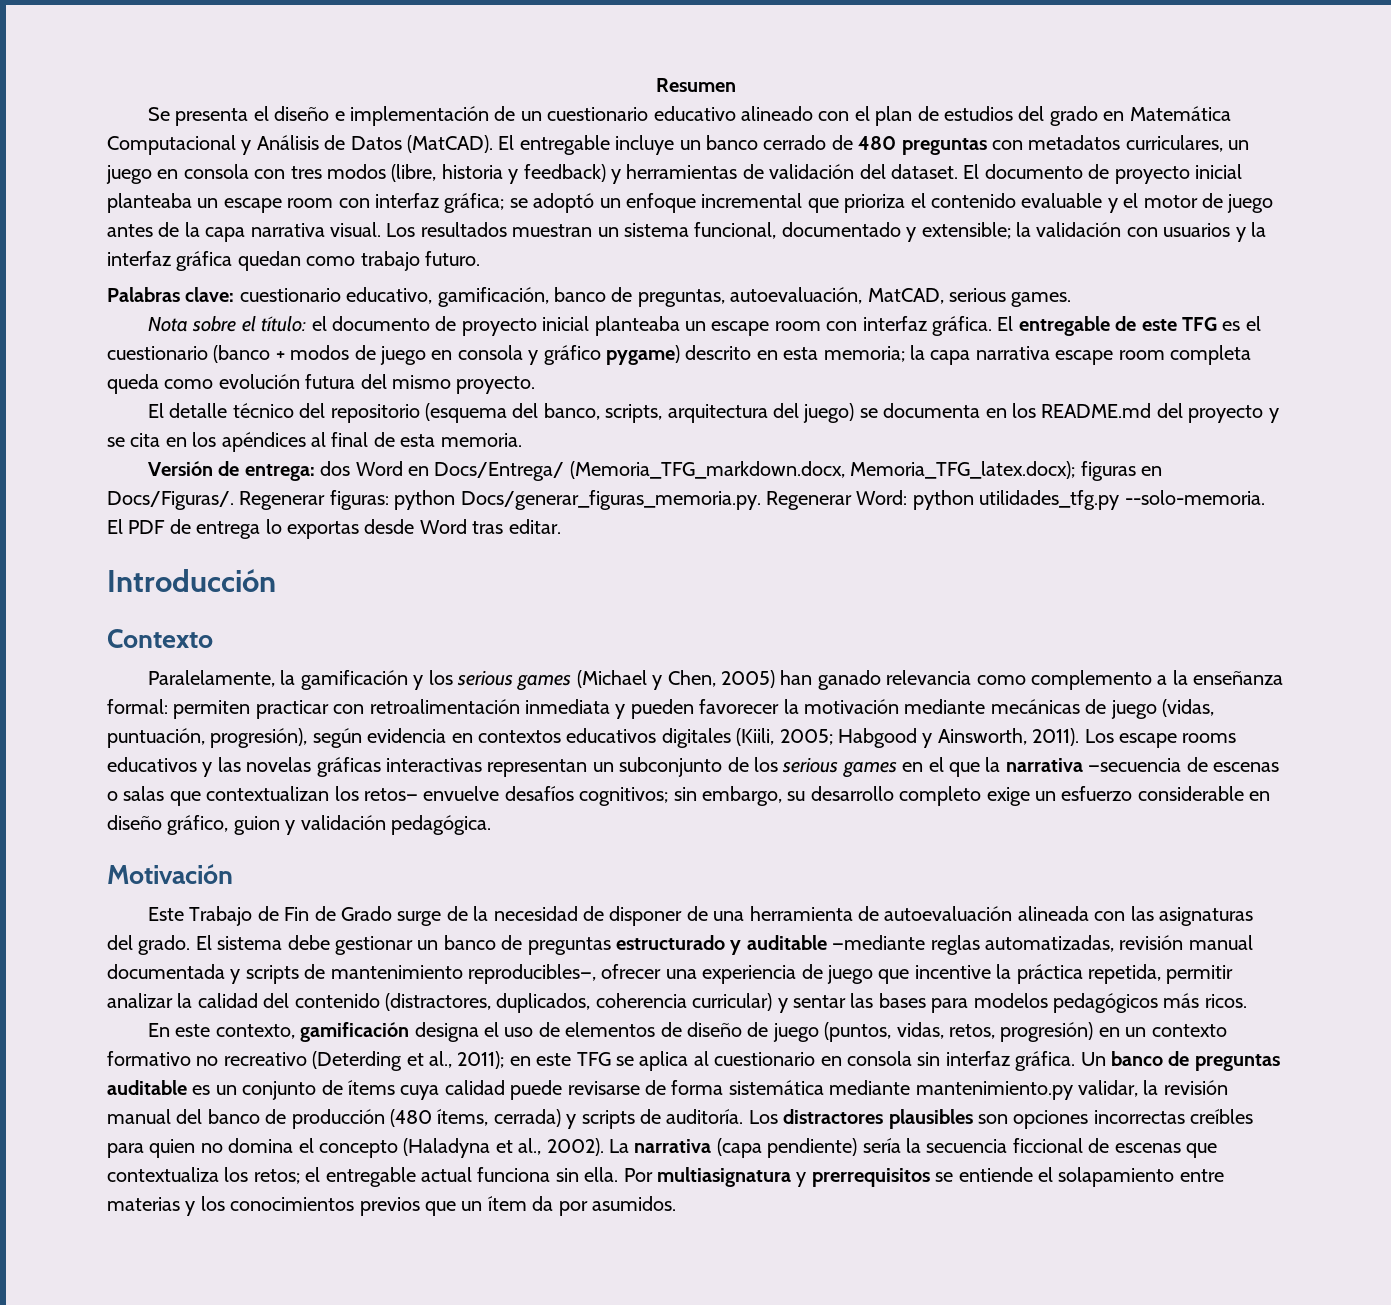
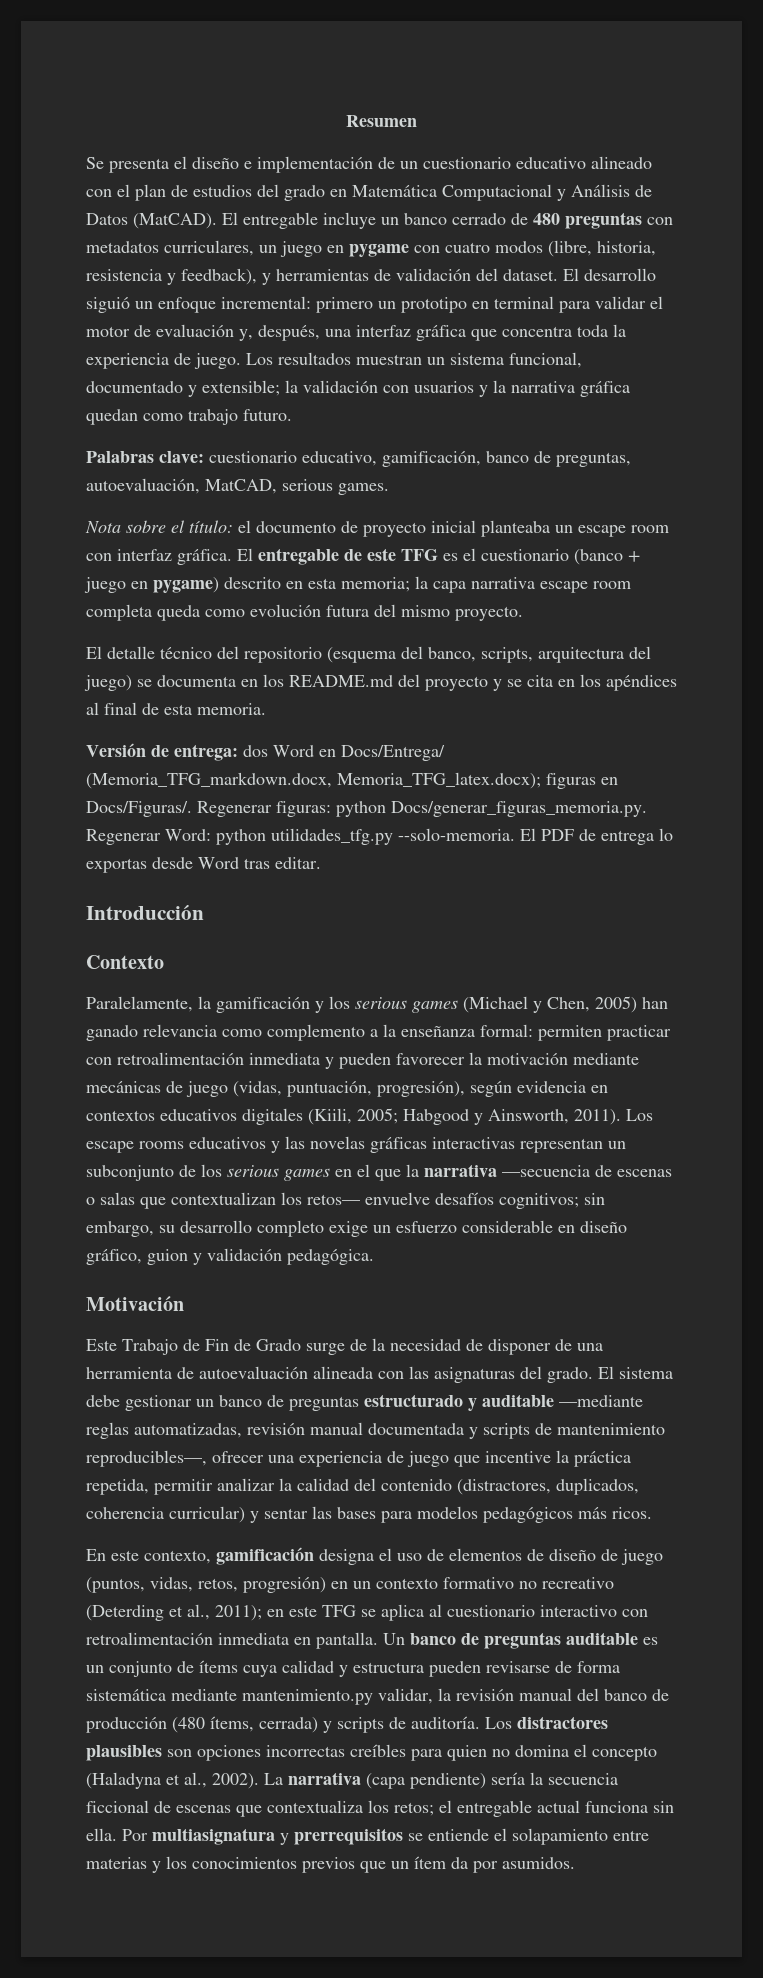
- El entregable incluye un banco cerrado de 480 preguntas con metadatos curriculares, un juego en consola con tres modos (libre, historia y feedback) y herramientas de validación del dataset.
+ El entregable incluye un banco cerrado de 480 preguntas con metadatos curriculares, un juego en pygame con cuatro modos (libre, historia, resistencia y feedback), y herramientas de validación del dataset.
- El documento de proyecto inicial planteaba un escape room con interfaz gráfica; se adoptó un enfoque incremental que prioriza el contenido evaluable y el motor de juego antes de la capa narrativa visual.
+ El desarrollo siguió un enfoque incremental: primero un prototipo en terminal para validar el motor de evaluación y, después, una interfaz gráfica que concentra toda la experiencia de juego.
- Los resultados muestran un sistema funcional, documentado y extensible; la validación con usuarios y la interfaz gráfica quedan como trabajo futuro.
+ Los resultados muestran un sistema funcional, documentado y extensible; la validación con usuarios y la narrativa gráfica quedan como trabajo futuro.
- El entregable de este TFG es el cuestionario (banco + modos de juego en consola y gráfico pygame) descrito en esta memoria; la capa narrativa escape room completa queda como evolución futura del mismo proyecto.
+ El entregable de este TFG es el cuestionario (banco + juego en pygame) descrito en esta memoria; la capa narrativa escape room completa queda como evolución futura del mismo proyecto.
- En este contexto, gamificación designa el uso de elementos de diseño de juego (puntos, vidas, retos, progresión) en un contexto formativo no recreativo (Deterding et al., 2011); en este TFG se aplica al cuestionario en consola sin interfaz gráfica.
+ En este contexto, gamificación designa el uso de elementos de diseño de juego (puntos, vidas, retos, progresión) en un contexto formativo no recreativo (Deterding et al., 2011); en este TFG se aplica al cuestionario interactivo con retroalimentación inmediata en pantalla.
- Un banco de preguntas auditable es un conjunto de ítems cuya calidad puede revisarse de forma sistemática mediante mantenimiento.py validar, la revisión manual del banco de producción (480 ítems, cerrada) y scripts de auditoría.
+ Un banco de preguntas auditable es un conjunto de ítems cuya calidad y estructura pueden revisarse de forma sistemática mediante mantenimiento.py validar, la revisión manual del banco de producción (480 ítems, cerrada) y scripts de auditoría.

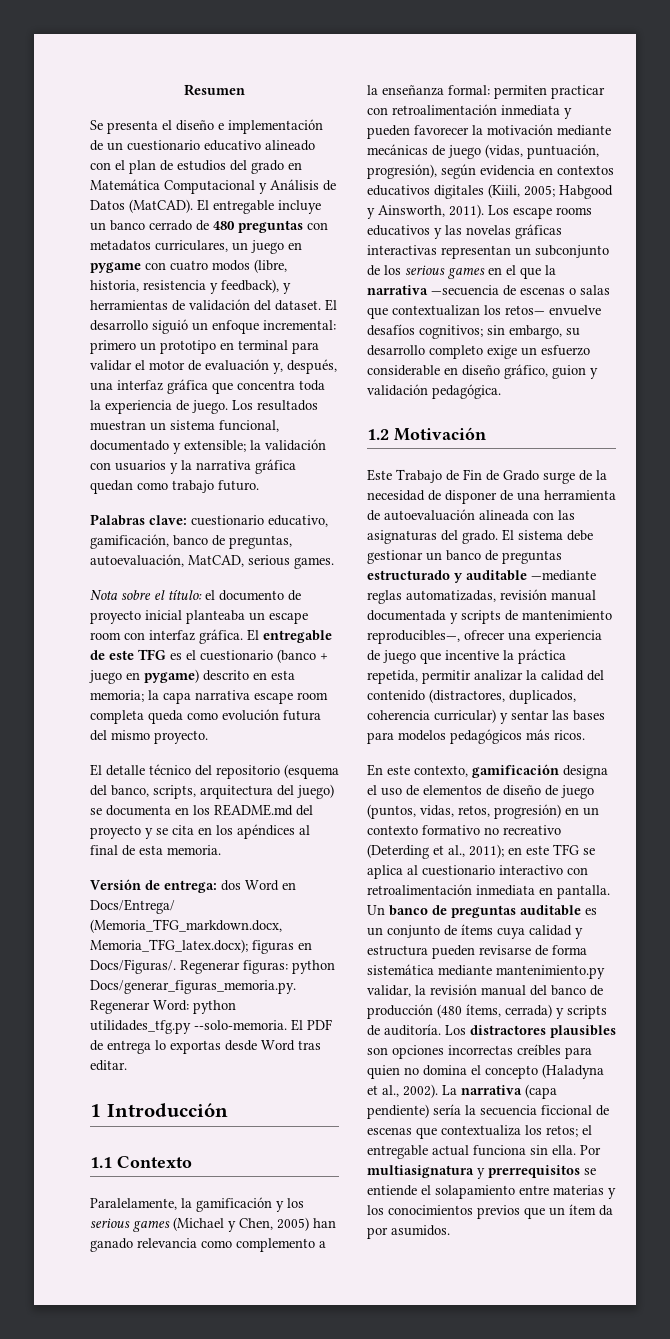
- Introducción
+ 1 Introducción
- Contexto
+ 1.1 Contexto
- Motivación
+ 1.2 Motivación

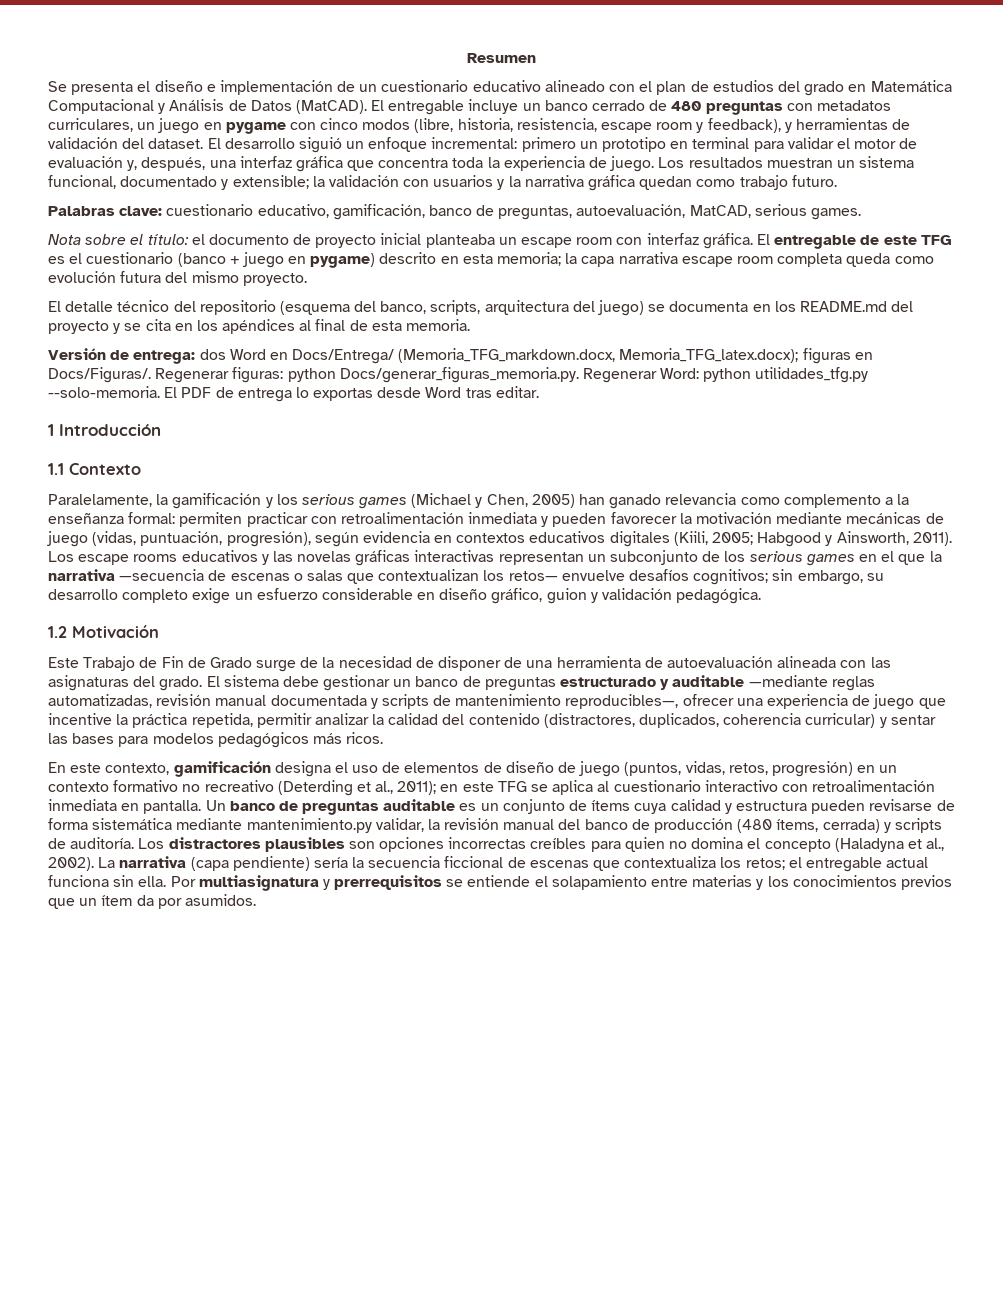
- El entregable incluye un banco cerrado de 480 preguntas con metadatos curriculares, un juego en pygame con cuatro modos (libre, historia, resistencia y feedback), y herramientas de validación del dataset.
+ El entregable incluye un banco cerrado de 480 preguntas con metadatos curriculares, un juego en pygame con cinco modos (libre, historia, resistencia, escape room y feedback), y herramientas de validación del dataset.

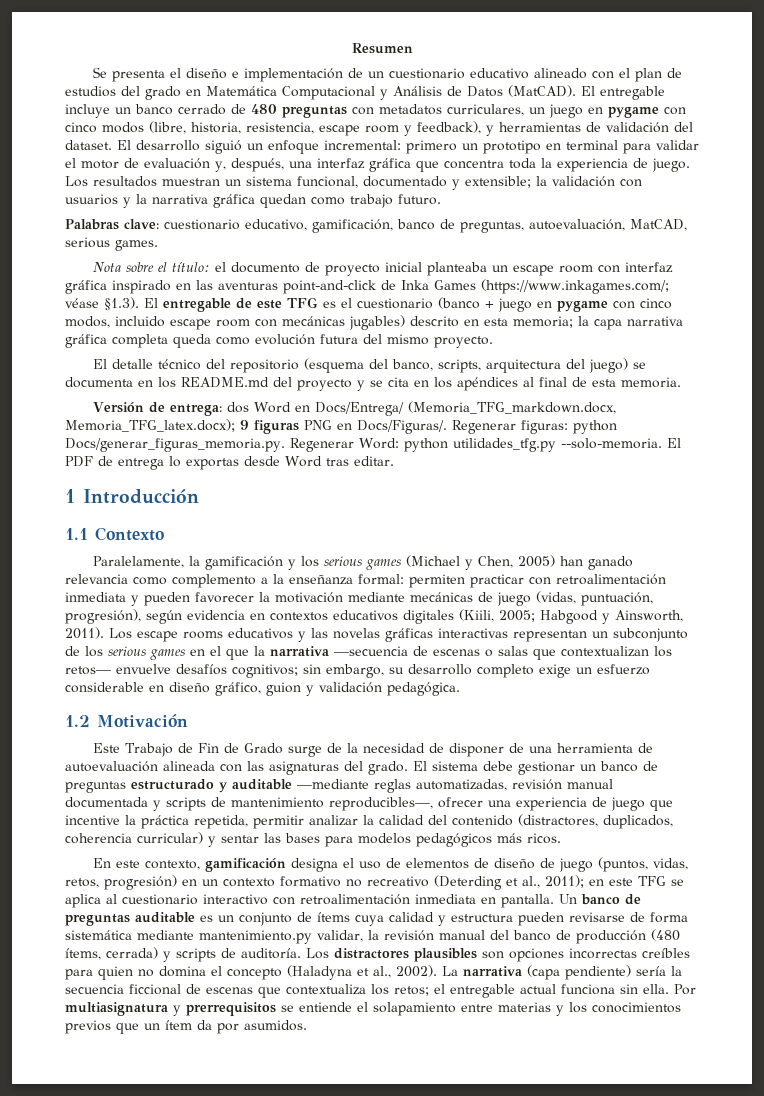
- Nota sobre el título: el documento de proyecto inicial planteaba un escape room con interfaz gráfica. El entregable de este TFG es el cuestionario (banco + juego en pygame) descrito en esta memoria; la capa narrativa escape room completa queda como evolución futura del mismo proyecto.
+ Nota sobre el título: el documento de proyecto inicial planteaba un escape room con interfaz gráfica inspirado en las aventuras point-and-click de Inka Games (https://www.inkagames.com/; véase §1.3). El entregable de este TFG es el cuestionario (banco + juego en pygame con cinco modos, incluido escape room con mecánicas jugables) descrito en esta memoria; la capa narrativa gráfica completa queda como evolución futura del mismo proyecto.
- Versión de entrega: dos Word en Docs/Entrega/ (Memoria_TFG_markdown.docx, Memoria_TFG_latex.docx); figuras en Docs/Figuras/.
+ Versión de entrega: dos Word en Docs/Entrega/ (Memoria_TFG_markdown.docx, Memoria_TFG_latex.docx); 9 figuras PNG en Docs/Figuras/.

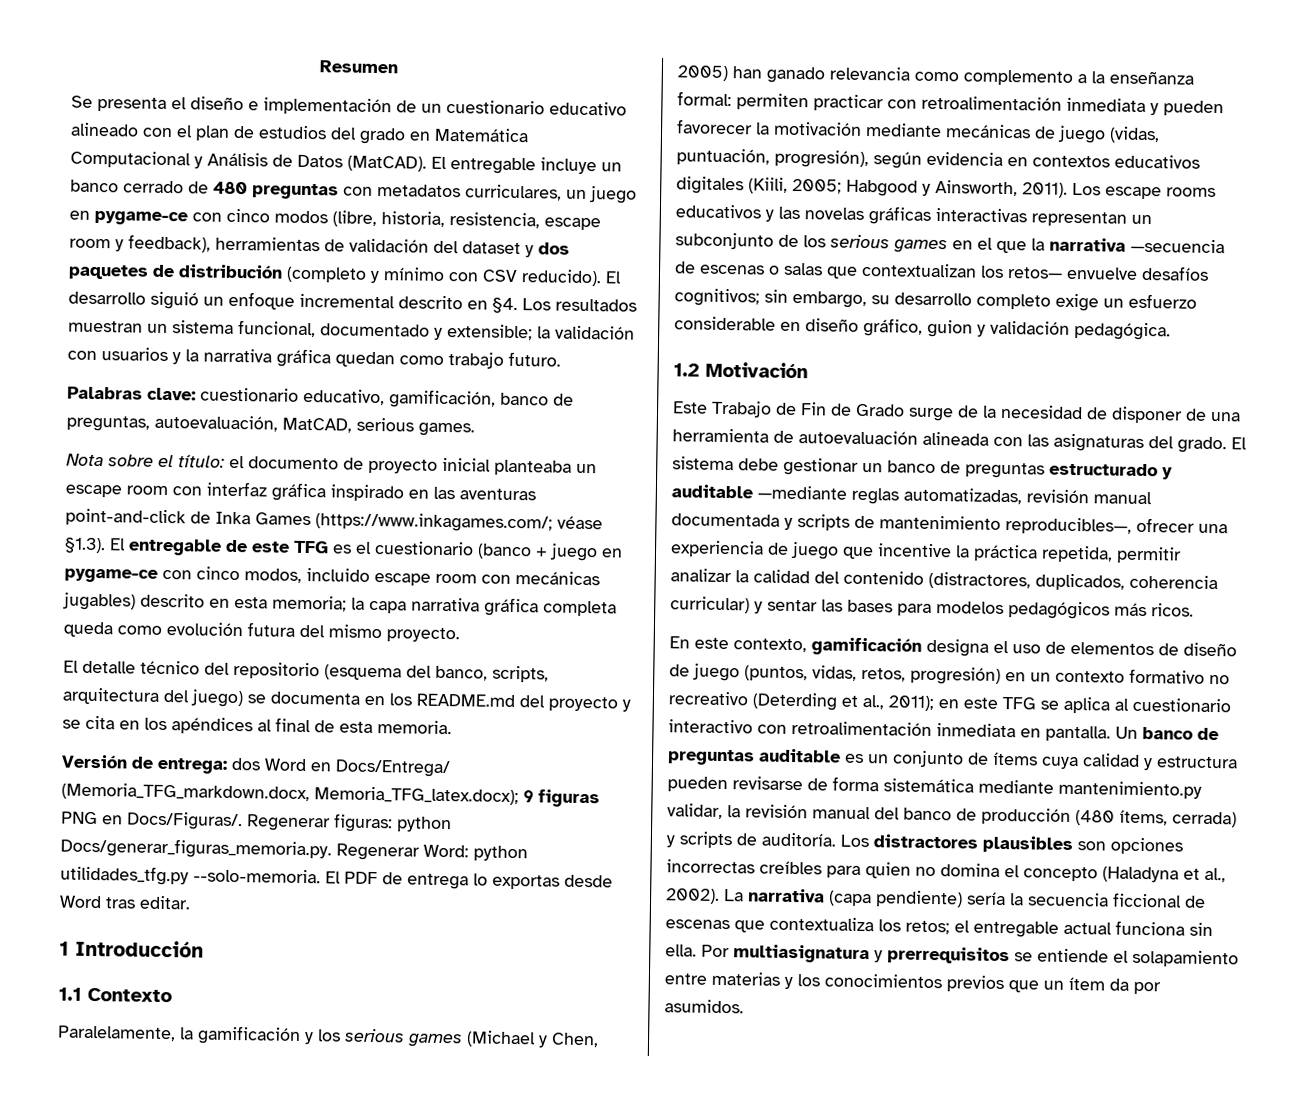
- El entregable incluye un banco cerrado de 480 preguntas con metadatos curriculares, un juego en pygame con cinco modos (libre, historia, resistencia, escape room y feedback), y herramientas de validación del dataset.
+ El entregable incluye un banco cerrado de 480 preguntas con metadatos curriculares, un juego en pygame-ce con cinco modos (libre, historia, resistencia, escape room y feedback), herramientas de validación del dataset y dos paquetes de distribución (completo y mínimo con CSV reducido).
- El desarrollo siguió un enfoque incremental: primero un prototipo en terminal para validar el motor de evaluación y, después, una interfaz gráfica que concentra toda la experiencia de juego.
+ El desarrollo siguió un enfoque incremental descrito en §4.
- véase §1.3). El entregable de este TFG es el cuestionario (banco + juego en pygame con cinco modos, incluido escape room con mecánicas jugables) descrito en esta memoria;
+ véase §1.3). El entregable de este TFG es el cuestionario (banco + juego en pygame-ce con cinco modos, incluido escape room con mecánicas jugables) descrito en esta memoria;

